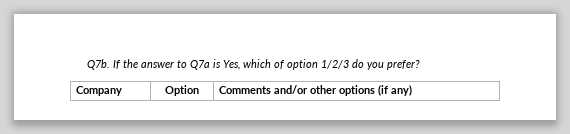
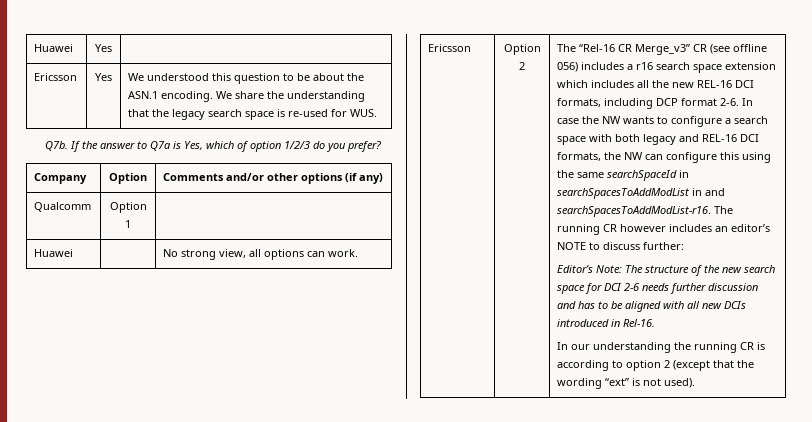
+ Huawei | Yes |
+ Ericsson | Yes | We understood this question to be about the ASN.1 encoding. We share the understanding that the legacy search space is re-used for WUS.
+ Qualcomm | Option 1 |
+ Huawei | | No strong view, all options can work.
+ Ericsson | Option 2 | The “Rel-16 CR Merge_v3” CR (see offline 056) includes a r16 search space extension which includes all the new REL-16 DCI formats, including DCP format 2-6. In case the NW wants to configure a search space with both legacy and REL-16 DCI formats, the NW can configure this using the same searchSpaceId in searchSpacesToAddModList in and searchSpacesToAddModList-r16. The running CR however includes an editor’s NOTE to discuss further:
+ Editor’s Note: The structure of the new search space for DCI 2-6 needs further discussion and has to be aligned with all new DCIs introduced in Rel-16.
+ In our understanding the running CR is according to option 2 (except that the wording “ext” is not used).

